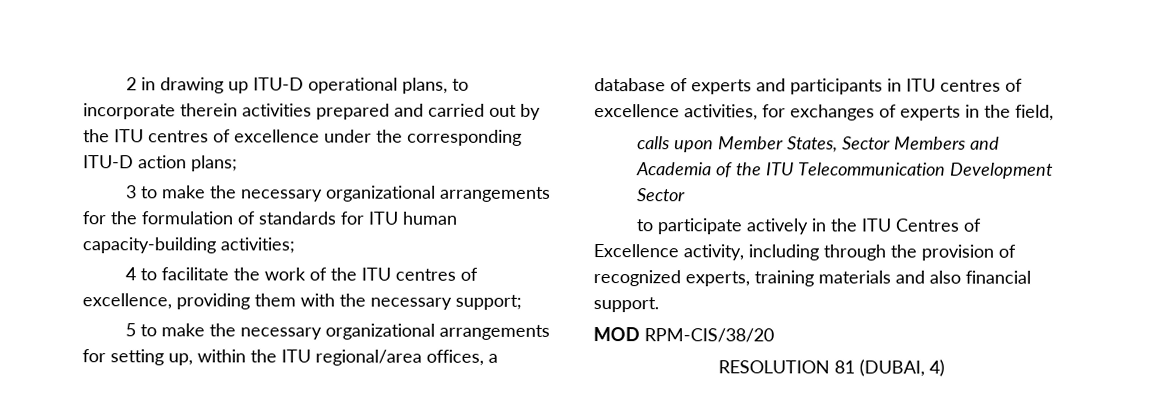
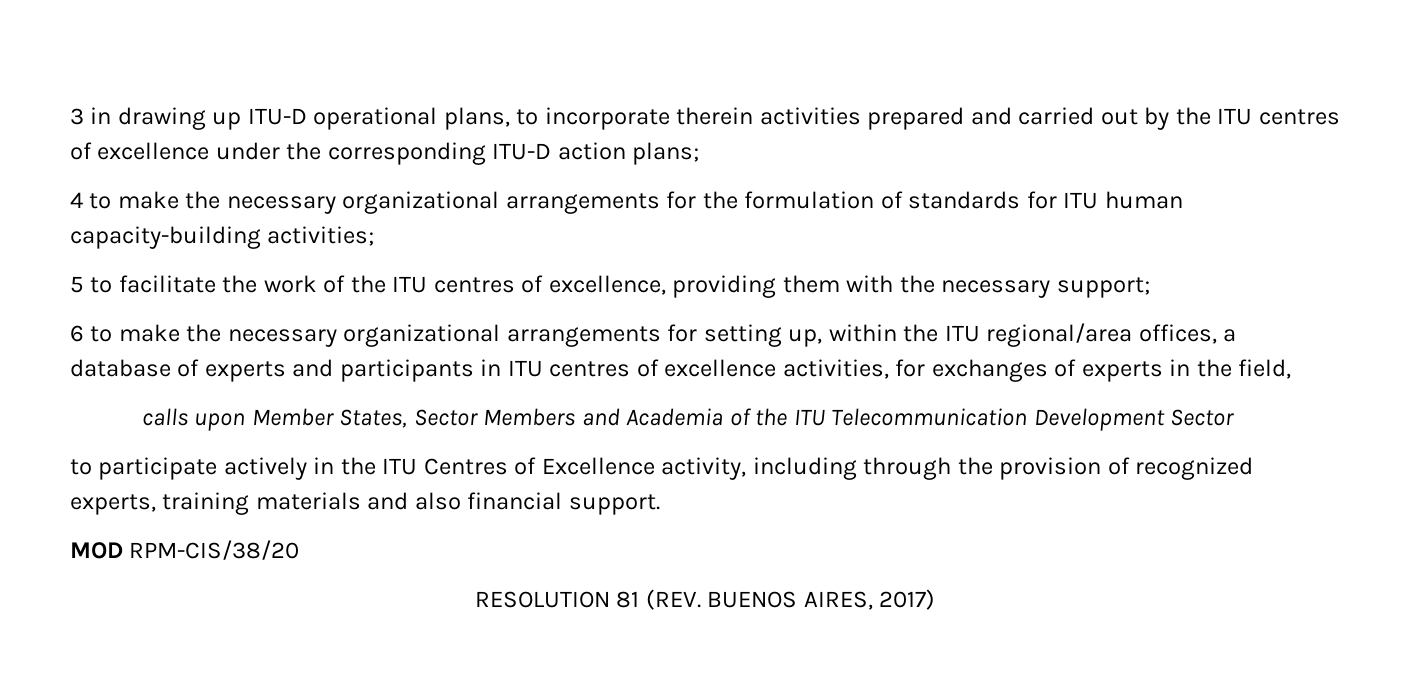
- 2 in drawing up ITU-D operational plans, to incorporate therein activities prepared and carried out by the ITU centres of excellence under the corresponding ITU-D action plans;
+ 3 in drawing up ITU-D operational plans, to incorporate therein activities prepared and carried out by the ITU centres of excellence under the corresponding ITU-D action plans;
- 3 to make the necessary organizational arrangements for the formulation of standards for ITU human capacity-building activities;
+ 4 to make the necessary organizational arrangements for the formulation of standards for ITU human capacity-building activities;
- 4 to facilitate the work of the ITU centres of excellence, providing them with the necessary support;
+ 5 to facilitate the work of the ITU centres of excellence, providing them with the necessary support;
- 5 to make the necessary organizational arrangements for setting up, within the ITU regional/area offices, a database of experts and participants in ITU centres of excellence activities, for exchanges of experts in the field,
+ 6 to make the necessary organizational arrangements for setting up, within the ITU regional/area offices, a database of experts and participants in ITU centres of excellence activities, for exchanges of experts in the field,
- RESOLUTION 81 (DUBAI, 4)
+ RESOLUTION 81 (REV. BUENOS AIRES, 2017)

